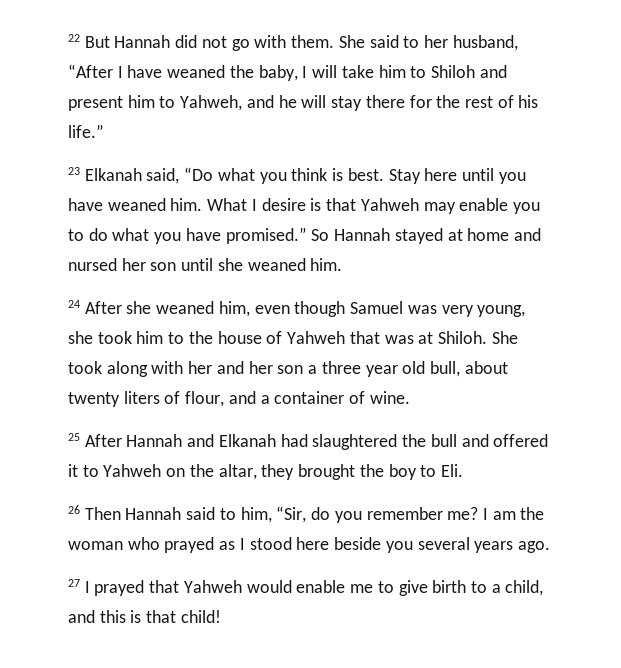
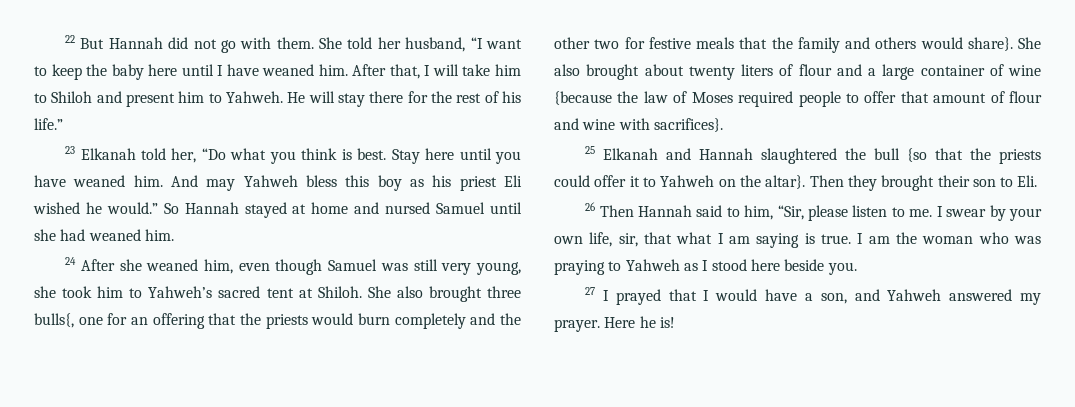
- She said to her husband, “After I have weaned the baby, I will take him to Shiloh and present him to Yahweh, and he will stay there for the rest of his life.”
+ She told her husband, “I want to keep the baby here until I have weaned him. After that, I will take him to Shiloh and present him to Yahweh. He will stay there for the rest of his life.”
- 23 Elkanah said, “Do what you think is best.
+ 23 Elkanah told her, “Do what you think is best.
- What I desire is that Yahweh may enable you to do what you have promised.”
+ And may Yahweh bless this boy as his priest Eli wished he would.”
- So Hannah stayed at home and nursed her son until she weaned him.
+ So Hannah stayed at home and nursed Samuel until she had weaned him.
- 24 After she weaned him, even though Samuel was very young, she took him to the house of Yahweh that was at Shiloh. She took along with her and her son a three year old bull, about twenty liters of flour, and a container of wine.
- 25 After Hannah and Elkanah had slaughtered the bull and offered it to Yahweh on the altar, they brought the boy to Eli.
+ 24 After she weaned him, even though Samuel was still very young, she took him to Yahweh’s sacred tent at Shiloh. She also brought three bulls{, one for an offering that the priests would burn completely and the other two for festive meals that the family and others would share}. She also brought about twenty liters of flour and a large container of wine {because the law of Moses required people to offer that amount of flour and wine with sacrifices}.
+ 25 Elkanah and Hannah slaughtered the bull {so that the priests could offer it to Yahweh on the altar}. Then they brought their son to Eli.
- 26 Then Hannah said to him, “Sir, do you remember me?
+ 26 Then Hannah said to him, “Sir, please listen to me. I swear by your own life, sir, that what I am saying is true.
- I am the woman who prayed as I stood here beside you several years ago.
+ I am the woman who was praying to Yahweh as I stood here beside you.
- 27 I prayed that Yahweh would enable me to give birth to a child, and this is that child!
+ 27 I prayed that I would have a son, and Yahweh answered my prayer. Here he is!

